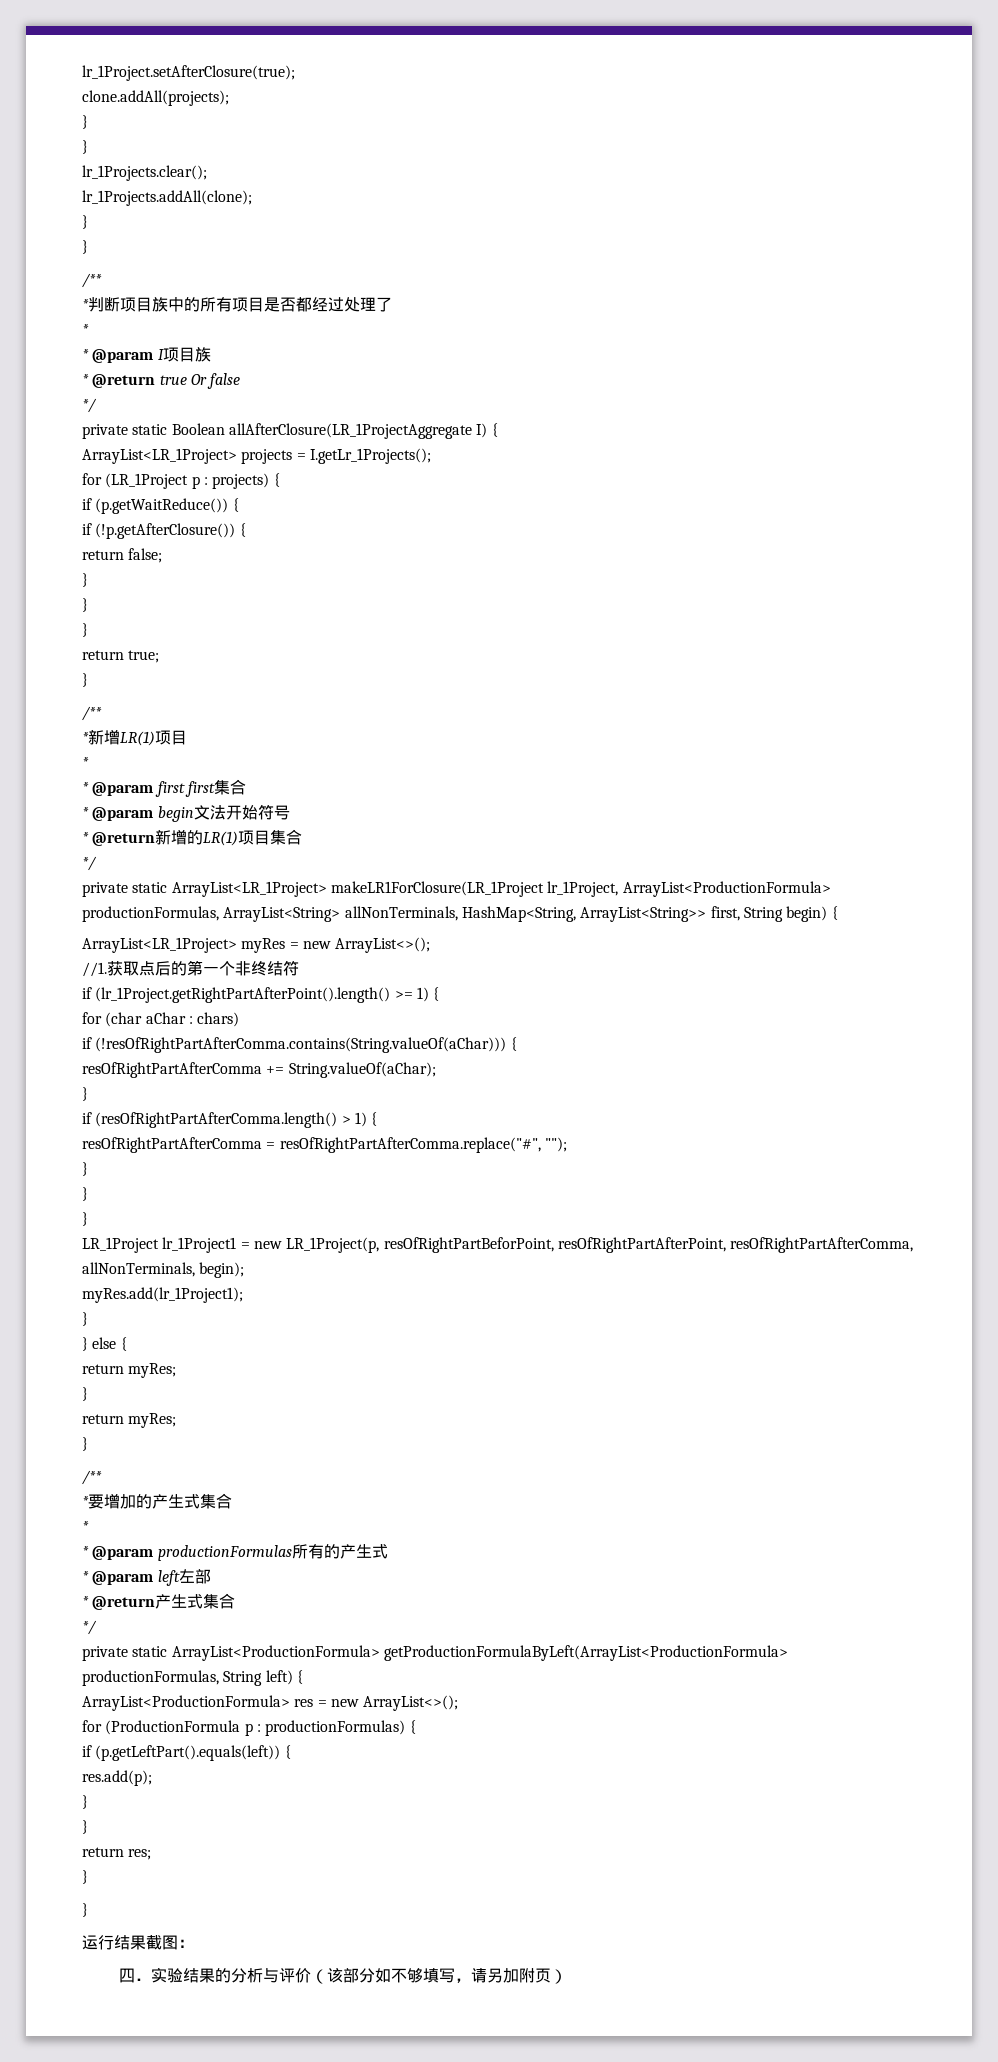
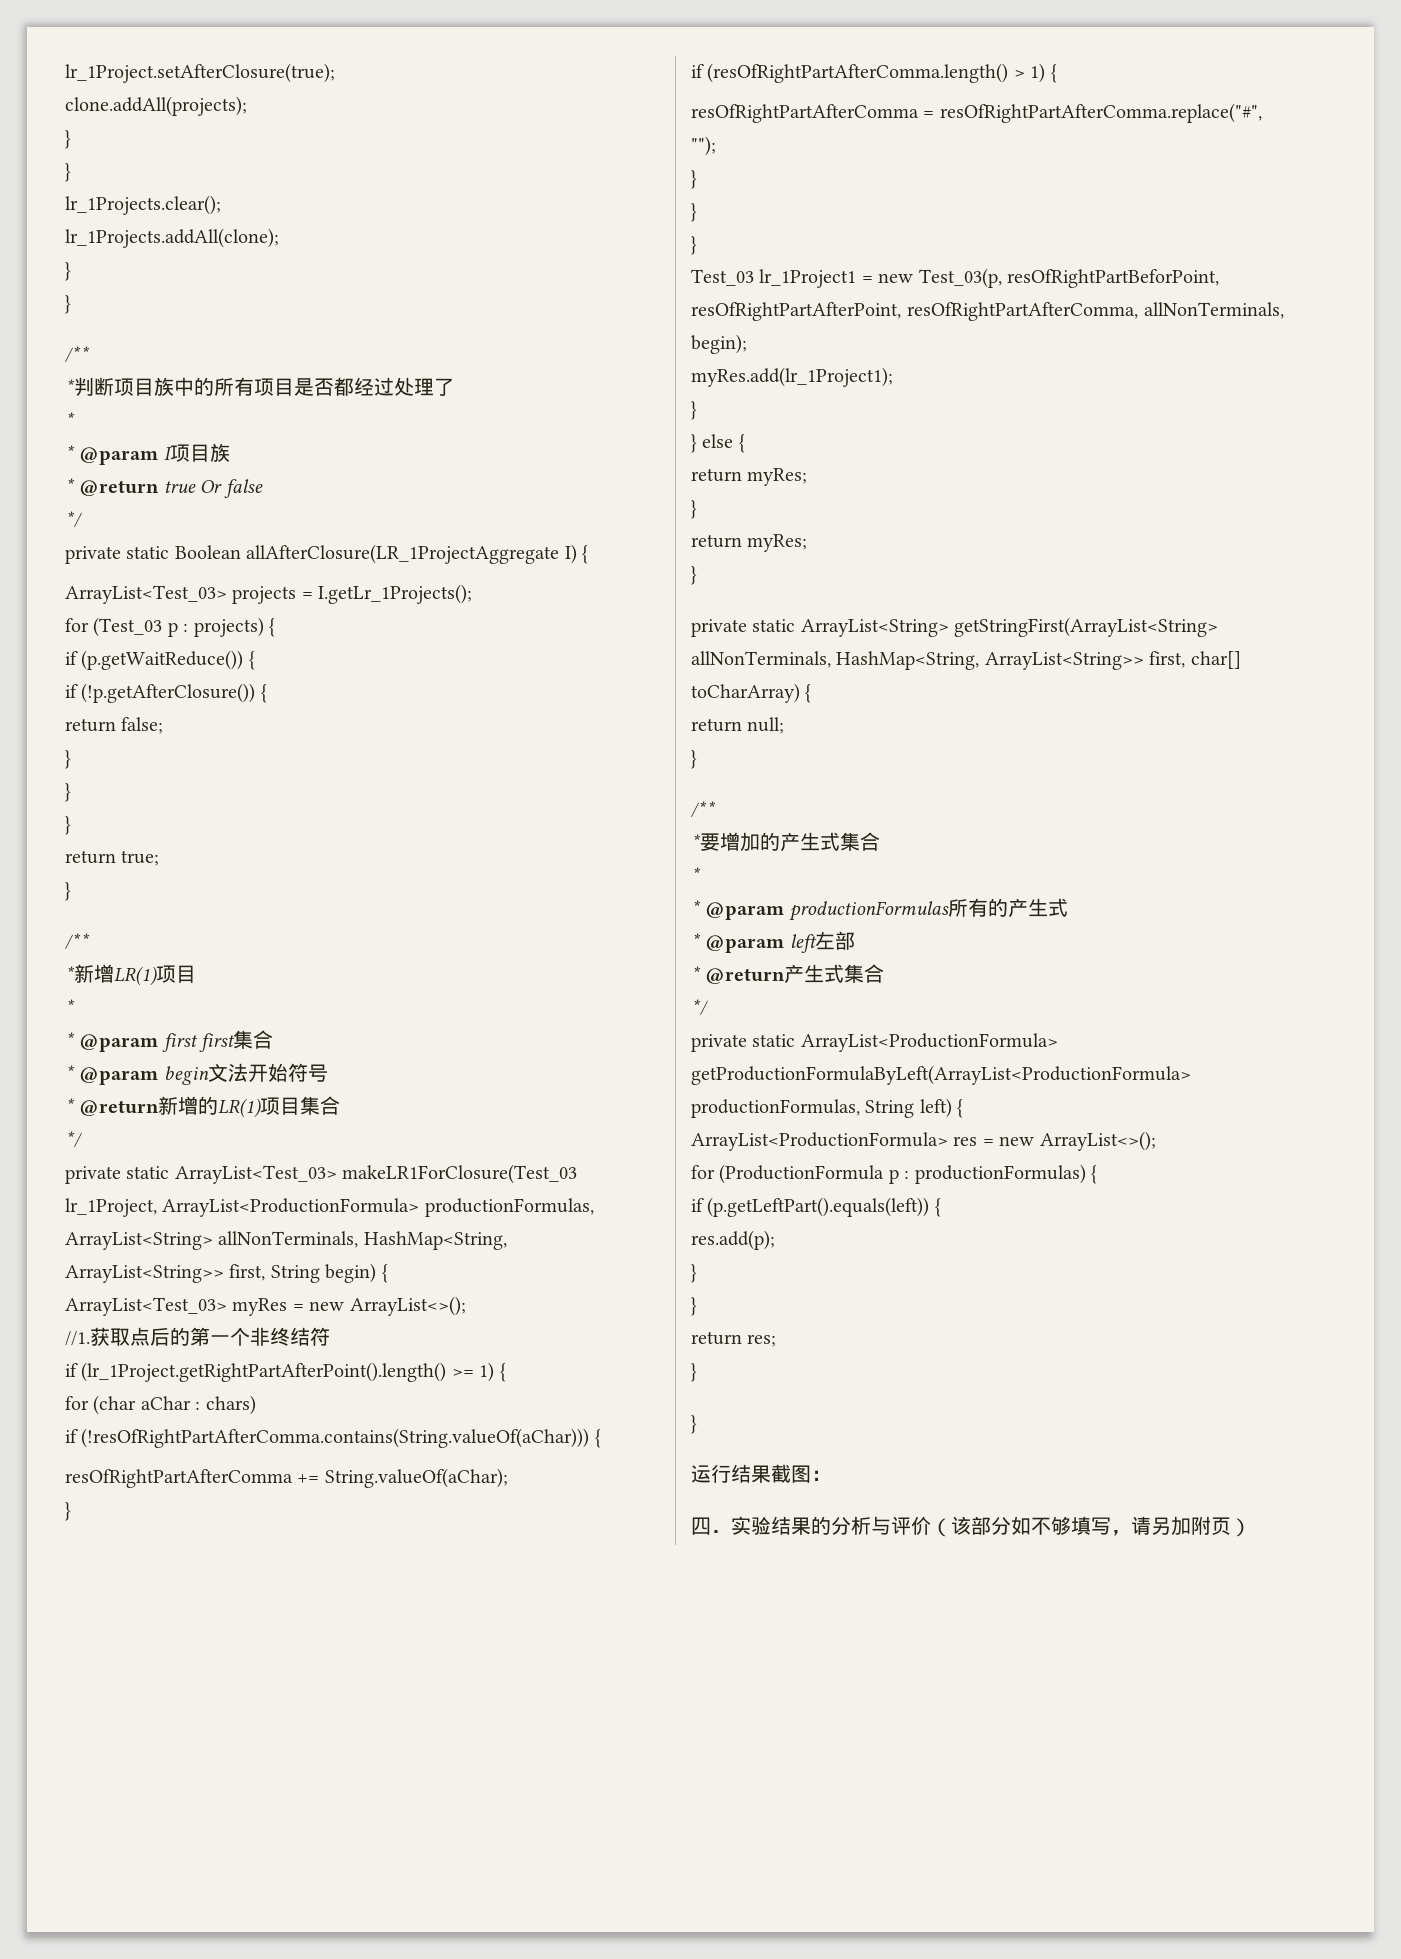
- ArrayList<LR_1Project> projects = I.getLr_1Projects();
+ ArrayList<Test_03> projects = I.getLr_1Projects();
- for (LR_1Project p : projects) {
+ for (Test_03 p : projects) {
- private static ArrayList<LR_1Project> makeLR1ForClosure(LR_1Project lr_1Project, ArrayList<ProductionFormula> productionFormulas, ArrayList<String> allNonTerminals, HashMap<String, ArrayList<String>> first, String begin) {
+ private static ArrayList<Test_03> makeLR1ForClosure(Test_03 lr_1Project, ArrayList<ProductionFormula> productionFormulas, ArrayList<String> allNonTerminals, HashMap<String, ArrayList<String>> first, String begin) {
- ArrayList<LR_1Project> myRes = new ArrayList<>();
+ ArrayList<Test_03> myRes = new ArrayList<>();
- LR_1Project lr_1Project1 = new LR_1Project(p, resOfRightPartBeforPoint, resOfRightPartAfterPoint, resOfRightPartAfterComma, allNonTerminals, begin);
+ Test_03 lr_1Project1 = new Test_03(p, resOfRightPartBeforPoint, resOfRightPartAfterPoint, resOfRightPartAfterComma, allNonTerminals, begin);
+ private static ArrayList<String> getStringFirst(ArrayList<String> allNonTerminals, HashMap<String, ArrayList<String>> first, char[] toCharArray) {
+ return null;
+ }

